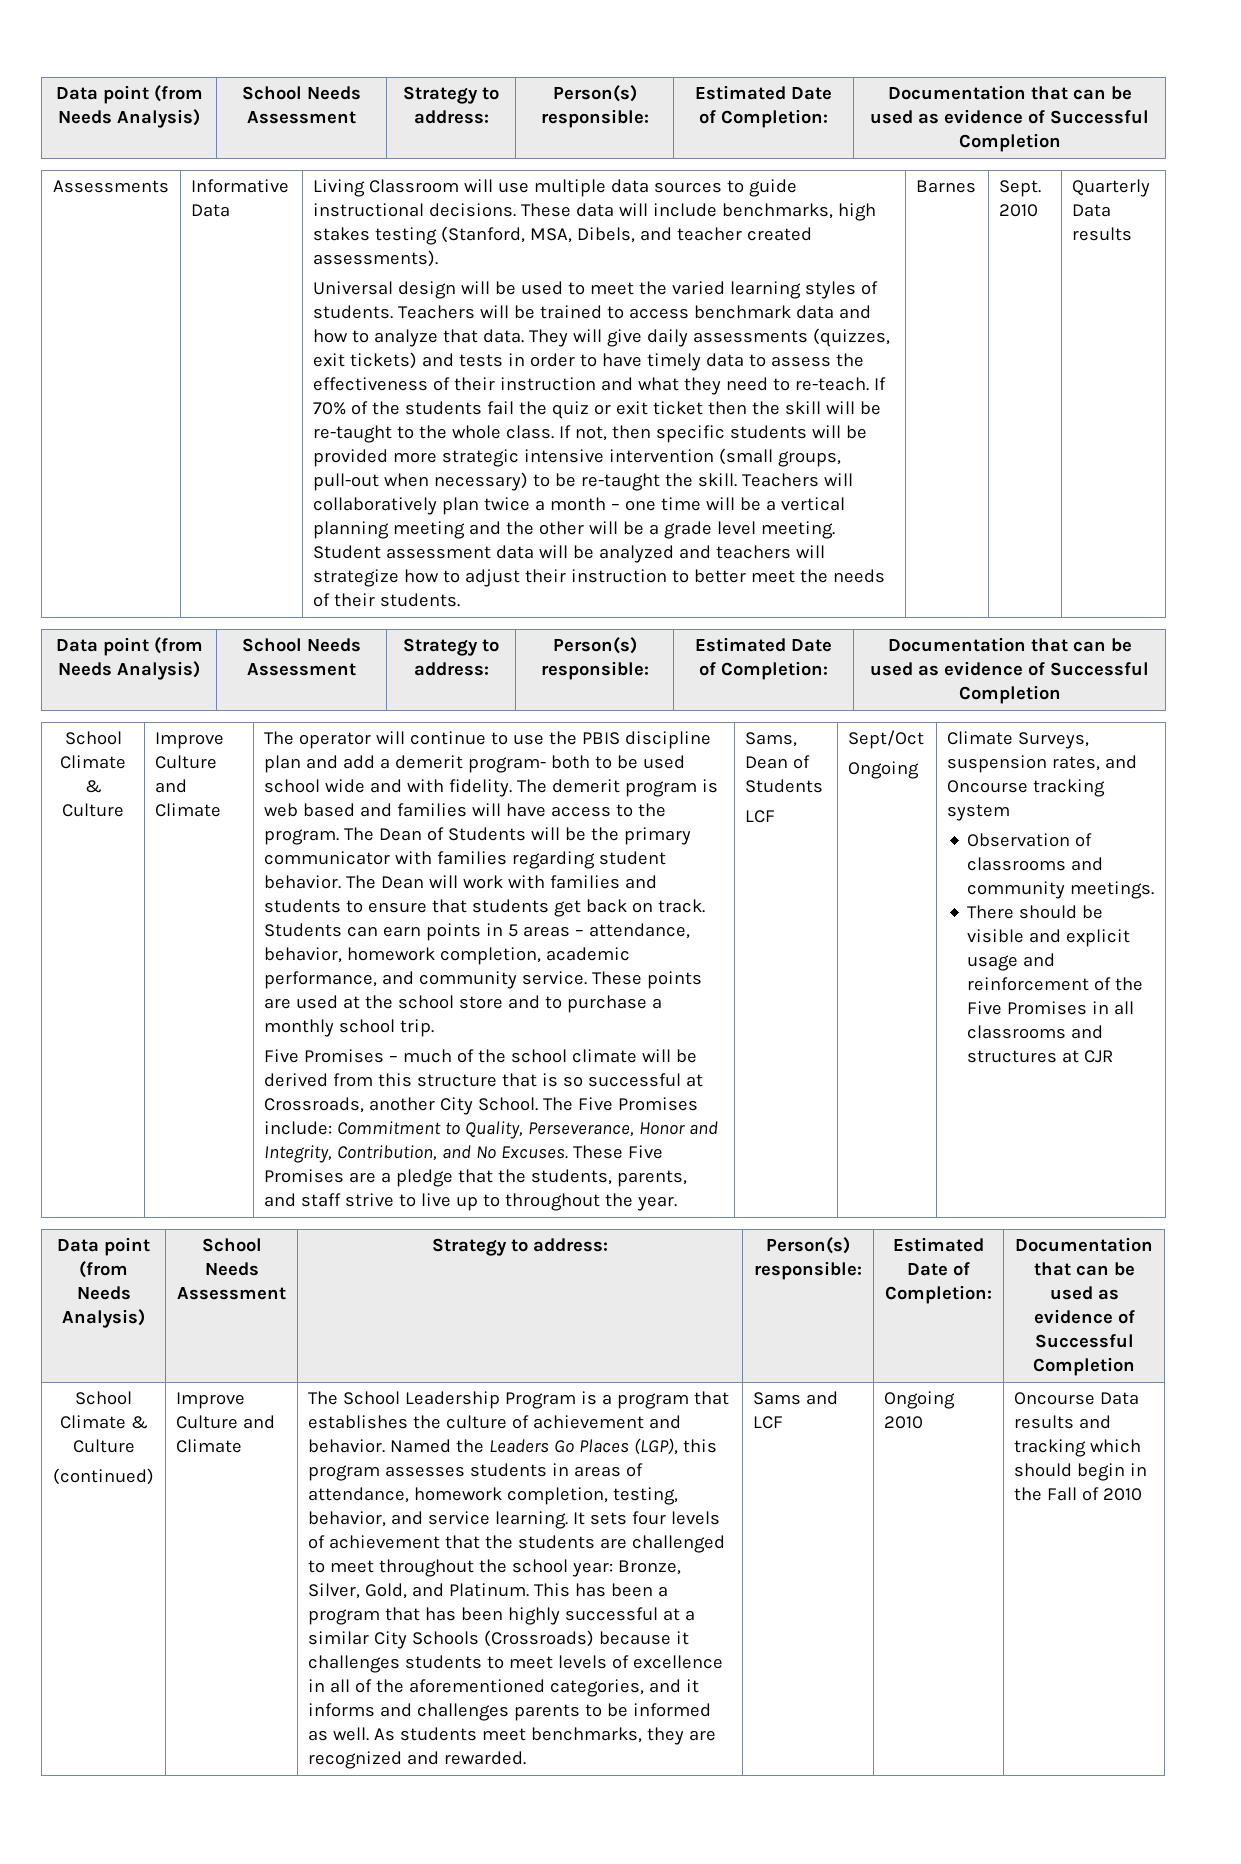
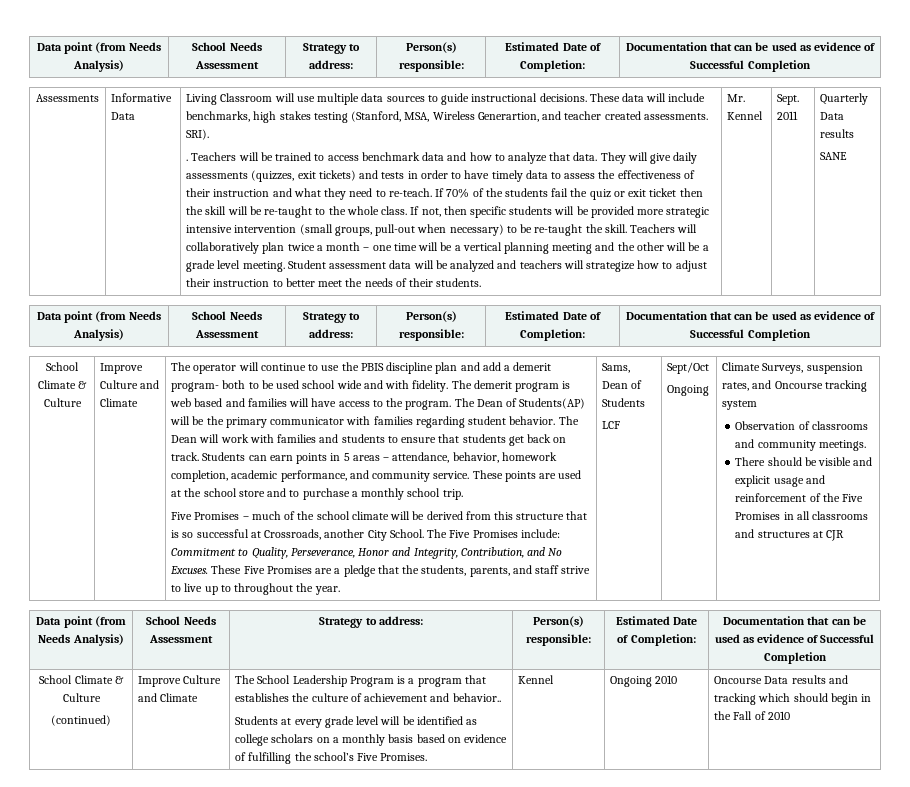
- These data will include benchmarks, high stakes testing (Stanford, MSA, Dibels, and teacher created assessments).
- Universal design will be used to meet the varied learning styles of students.
+ These data will include benchmarks, high stakes testing (Stanford, MSA, Wireless Generartion, and teacher created assessments. SRI).
+ .
- Barnes
+ Mr. Kennel
- Sept. 2010
+ Sept. 2011
+ SANE
- The Dean of Students will be the primary communicator with families regarding student behavior.
+ The Dean of Students(AP) will be the primary communicator with families regarding student behavior.
- The School Leadership Program is a program that establishes the culture of achievement and behavior. Named the Leaders Go Places (LGP), this program assesses students in areas of attendance, homework completion, testing, behavior, and service learning. It sets four levels of achievement that the students are challenged to meet throughout the school year: Bronze, Silver, Gold, and Platinum. This has been a program that has been highly successful at a similar City Schools (Crossroads) because it challenges students to meet levels of excellence in all of the aforementioned categories, and it informs and challenges parents to be informed as well. As students meet benchmarks, they are recognized and rewarded. | Sams and LCF
+ The School Leadership Program is a program that establishes the culture of achievement and behavior..
+ Students at every grade level will be identified as college scholars on a monthly basis based on evidence of fulfilling the school’s Five Promises. | Kennel

